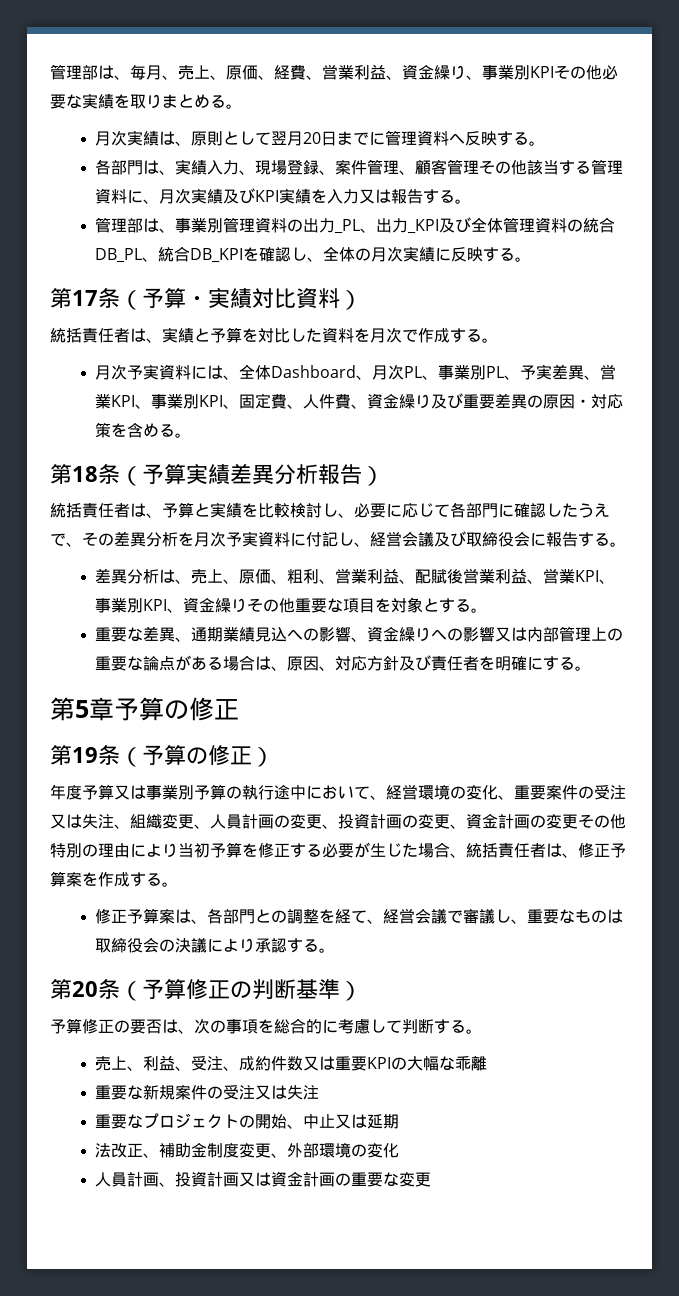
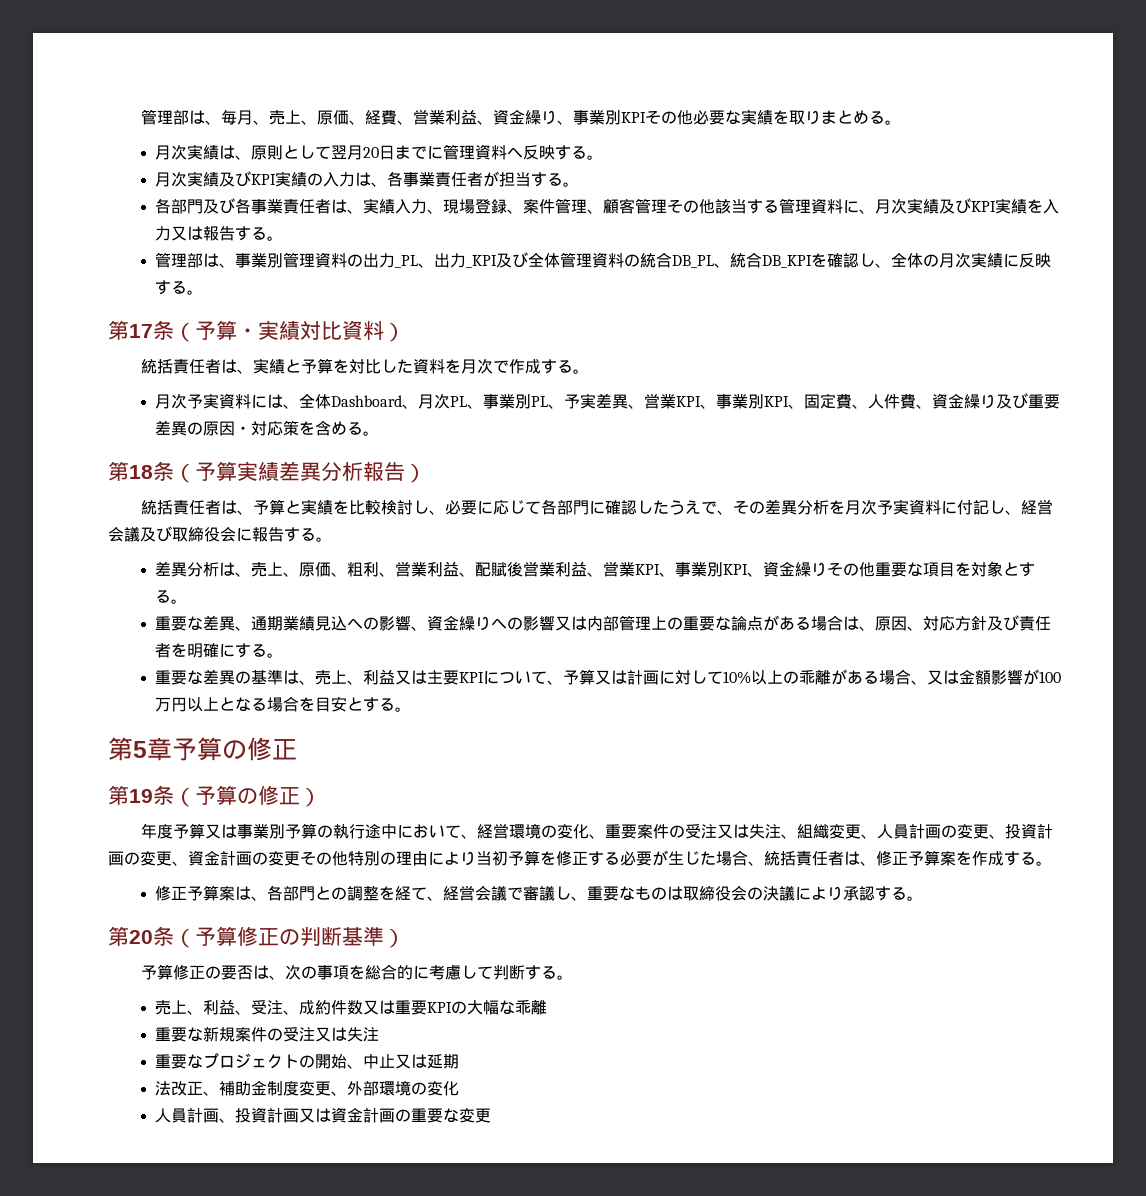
- 各部門は、実績入力、現場登録、案件管理、顧客管理その他該当する管理資料に、月次実績及びKPI実績を入力又は報告する。
+ 月次実績及びKPI実績の入力は、各事業責任者が担当する。
+ 各部門及び各事業責任者は、実績入力、現場登録、案件管理、顧客管理その他該当する管理資料に、月次実績及びKPI実績を入力又は報告する。
+ 重要な差異の基準は、売上、利益又は主要KPIについて、予算又は計画に対して10%以上の乖離がある場合、又は金額影響が100万円以上となる場合を目安とする。

